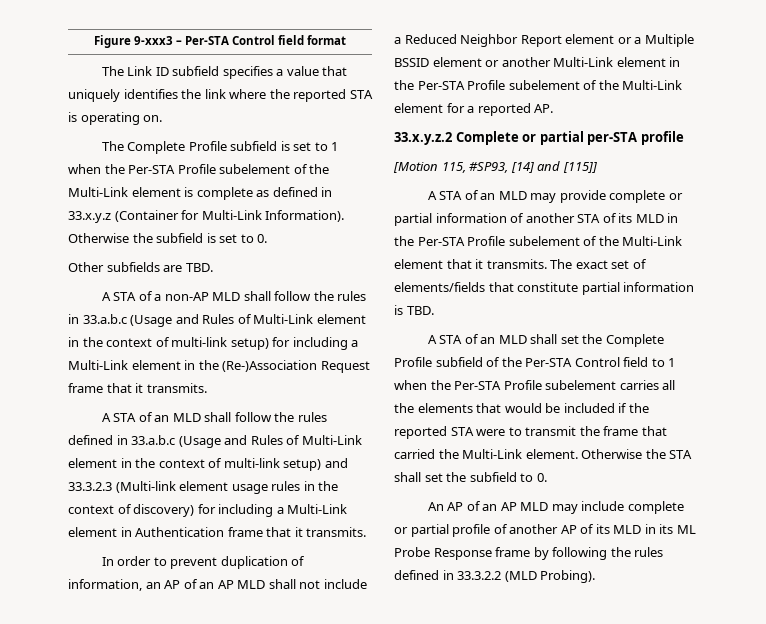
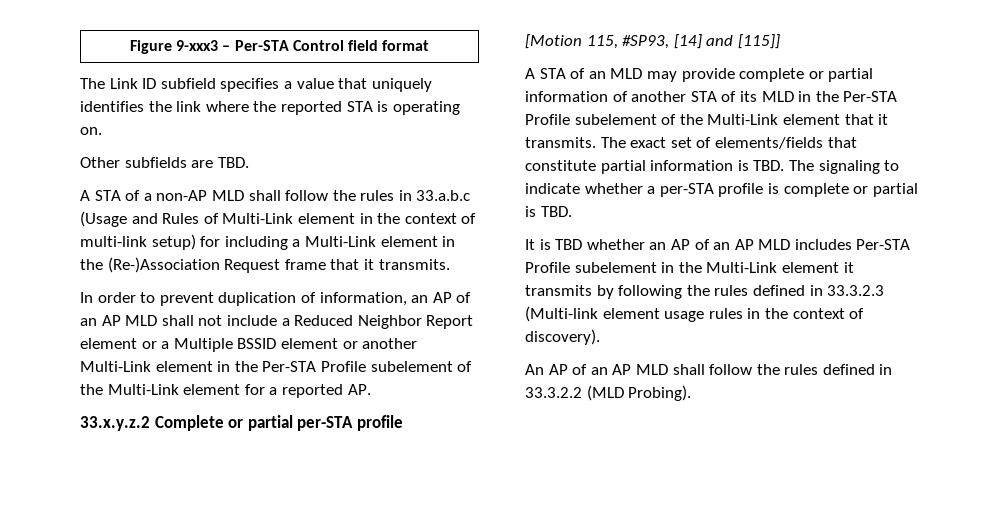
- The Complete Profile subfield is set to 1 when the Per-STA Profile subelement of the Multi-Link element is complete as defined in 33.x.y.z (Container for Multi-Link Information). Otherwise the subfield is set to 0.
- A STA of an MLD shall follow the rules defined in 33.a.b.c (Usage and Rules of Multi-Link element in the context of multi-link setup) and 33.3.2.3 (Multi-link element usage rules in the context of discovery) for including a Multi-Link element in Authentication frame that it transmits.
- The exact set of elements/fields that constitute partial information is TBD.
- A STA of an MLD shall set the Complete Profile subfield of the Per-STA Control field to 1 when the Per-STA Profile subelement carries all the elements that would be included if the reported STA were to transmit the frame that carried the Multi-Link element. Otherwise the STA shall set the subfield to 0.
+ The exact set of elements/fields that constitute partial information is TBD. The signaling to indicate whether a per-STA profile is complete or partial is TBD.
+ It is TBD whether an AP of an AP MLD includes Per-STA Profile subelement in the Multi-Link element it transmits by following the rules defined in 33.3.2.3 (Multi-link element usage rules in the context of discovery).
- An AP of an AP MLD may include complete or partial profile of another AP of its MLD in its ML Probe Response frame by following the rules defined in 33.3.2.2 (MLD Probing).
+ An AP of an AP MLD shall follow the rules defined in 33.3.2.2 (MLD Probing).

